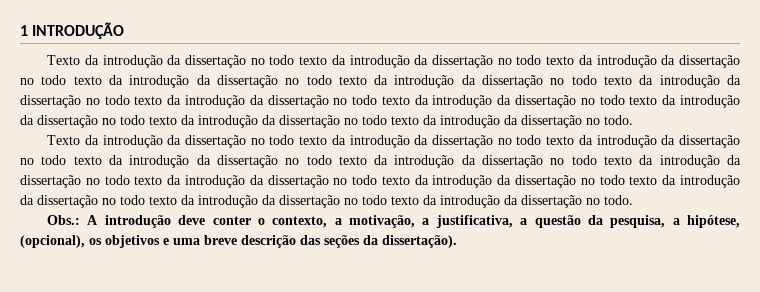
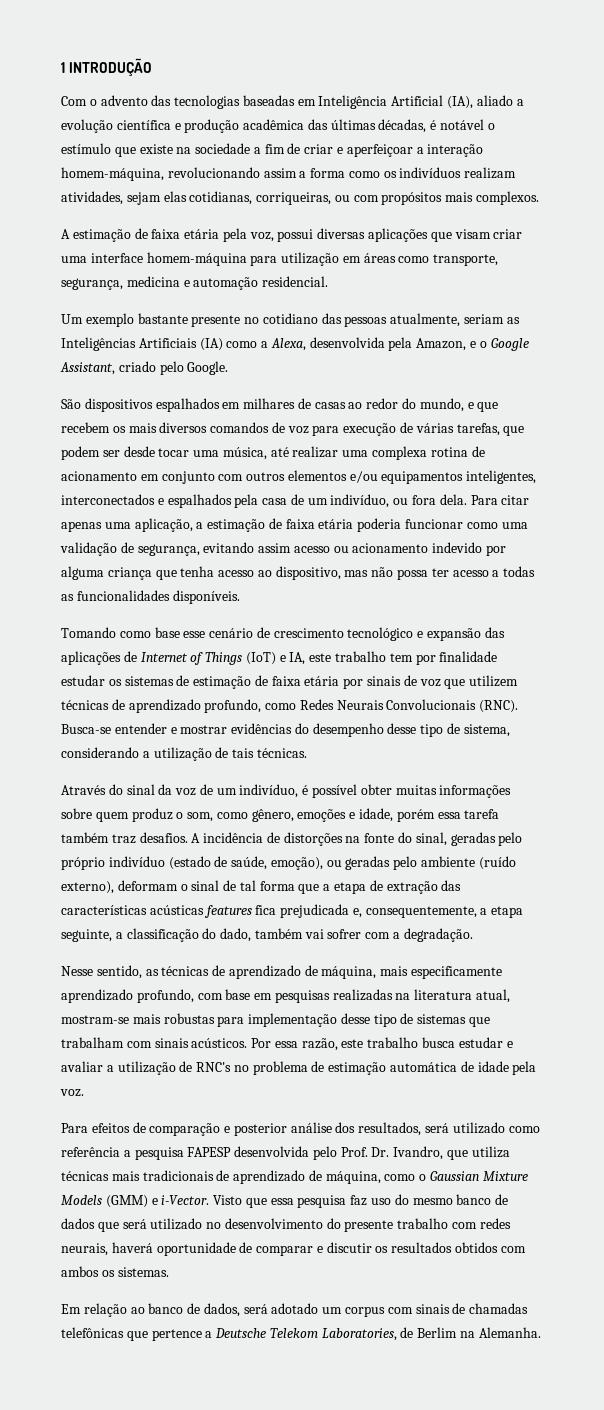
  1 INTRODUÇÃO
- Texto da introdução da dissertação no todo texto da introdução da dissertação no todo texto da introdução da dissertação no todo texto da introdução da dissertação no todo texto da introdução da dissertação no todo texto da introdução da dissertação no todo texto da introdução da dissertação no todo texto da introdução da dissertação no todo texto da introdução da dissertação no todo texto da introdução da dissertação no todo texto da introdução da dissertação no todo.
- Texto da introdução da dissertação no todo texto da introdução da dissertação no todo texto da introdução da dissertação no todo texto da introdução da dissertação no todo texto da introdução da dissertação no todo texto da introdução da dissertação no todo texto da introdução da dissertação no todo texto da introdução da dissertação no todo texto da introdução da dissertação no todo texto da introdução da dissertação no todo texto da introdução da dissertação no todo.
- Obs.: A introdução deve conter o contexto, a motivação, a justificativa, a questão da pesquisa, a hipótese, (opcional), os objetivos e uma breve descrição das seções da dissertação).
+ Com o advento das tecnologias baseadas em Inteligência Artificial (IA), aliado a evolução científica e produção acadêmica das últimas décadas, é notável o estímulo que existe na sociedade a fim de criar e aperfeiçoar a interação homem-máquina, revolucionando assim a forma como os indivíduos realizam atividades, sejam elas cotidianas, corriqueiras, ou com propósitos mais complexos.
+ A estimação de faixa etária pela voz, possui diversas aplicações que visam criar uma interface homem-máquina para utilização em áreas como transporte, segurança, medicina e automação residencial.
+ Um exemplo bastante presente no cotidiano das pessoas atualmente, seriam as Inteligências Artificiais (IA) como a Alexa, desenvolvida pela Amazon, e o Google Assistant, criado pelo Google.
+ São dispositivos espalhados em milhares de casas ao redor do mundo, e que recebem os mais diversos comandos de voz para execução de várias tarefas, que podem ser desde tocar uma música, até realizar uma complexa rotina de acionamento em conjunto com outros elementos e/ou equipamentos inteligentes, interconectados e espalhados pela casa de um indivíduo, ou fora dela. Para citar apenas uma aplicação, a estimação de faixa etária poderia funcionar como uma validação de segurança, evitando assim acesso ou acionamento indevido por alguma criança que tenha acesso ao dispositivo, mas não possa ter acesso a todas as funcionalidades disponíveis.
+ Tomando como base esse cenário de crescimento tecnológico e expansão das aplicações de Internet of Things (IoT) e IA, este trabalho tem por finalidade estudar os sistemas de estimação de faixa etária por sinais de voz que utilizem técnicas de aprendizado profundo, como Redes Neurais Convolucionais (RNC). Busca-se entender e mostrar evidências do desempenho desse tipo de sistema, considerando a utilização de tais técnicas.
+ Através do sinal da voz de um indivíduo, é possível obter muitas informações sobre quem produz o som, como gênero, emoções e idade, porém essa tarefa também traz desafios. A incidência de distorções na fonte do sinal, geradas pelo próprio indivíduo (estado de saúde, emoção), ou geradas pelo ambiente (ruído externo), deformam o sinal de tal forma que a etapa de extração das características acústicas features fica prejudicada e, consequentemente, a etapa seguinte, a classificação do dado, também vai sofrer com a degradação.
+ Nesse sentido, as técnicas de aprendizado de máquina, mais especificamente aprendizado profundo, com base em pesquisas realizadas na literatura atual, mostram-se mais robustas para implementação desse tipo de sistemas que trabalham com sinais acústicos. Por essa razão, este trabalho busca estudar e avaliar a utilização de RNC's no problema de estimação automática de idade pela voz.
+ Para efeitos de comparação e posterior análise dos resultados, será utilizado como referência a pesquisa FAPESP desenvolvida pelo Prof. Dr. Ivandro, que utiliza técnicas mais tradicionais de aprendizado de máquina, como o Gaussian Mixture Models (GMM) e i-Vector. Visto que essa pesquisa faz uso do mesmo banco de dados que será utilizado no desenvolvimento do presente trabalho com redes neurais, haverá oportunidade de comparar e discutir os resultados obtidos com ambos os sistemas.
+ Em relação ao banco de dados, será adotado um corpus com sinais de chamadas telefônicas que pertence a Deutsche Telekom Laboratories, de Berlim na Alemanha.

